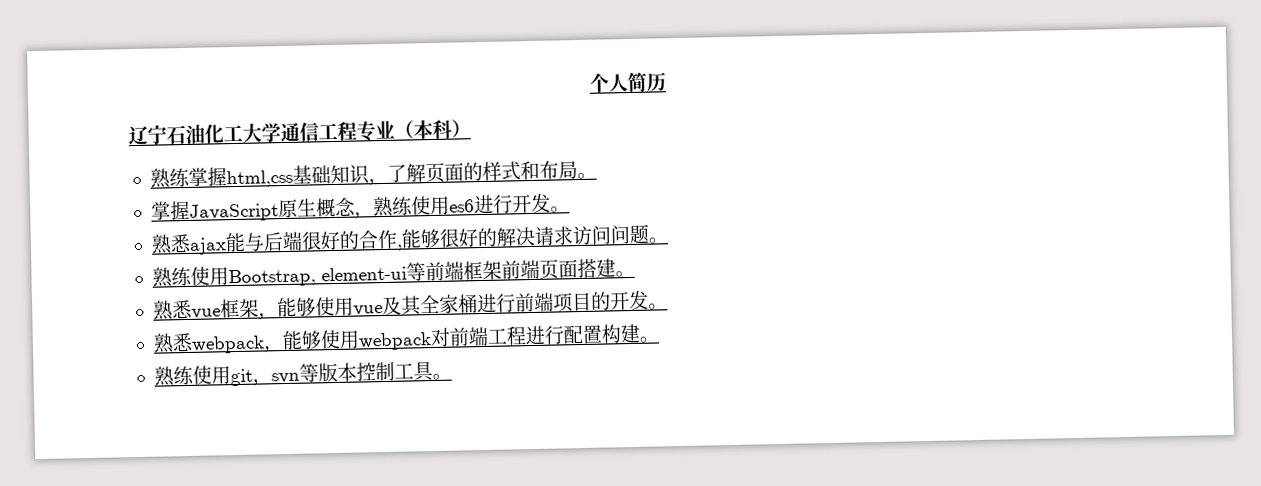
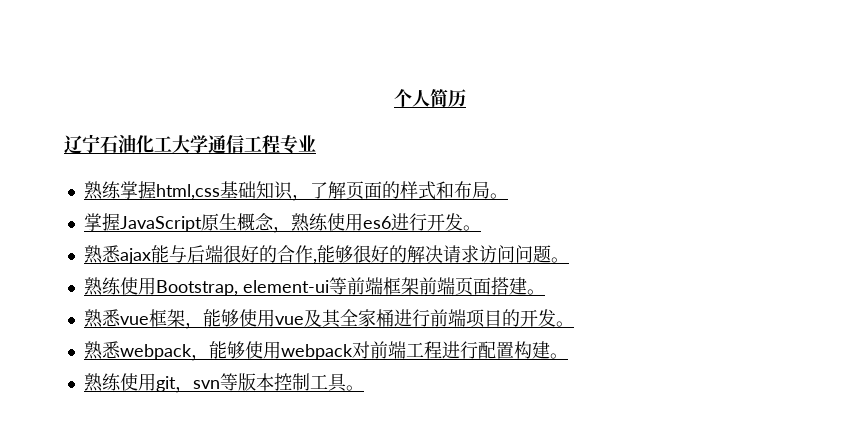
- 辽宁石油化工大学通信工程专业（本科）
+ 辽宁石油化工大学通信工程专业

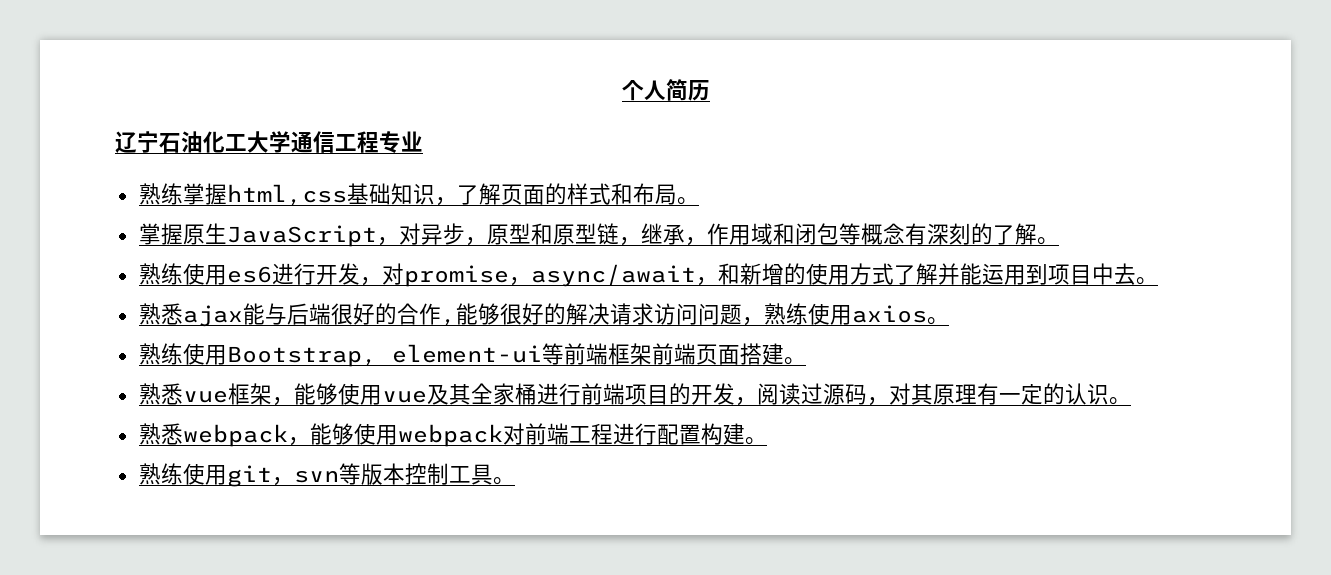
- 掌握JavaScript原生概念，熟练使用es6进行开发。
+ 掌握原生JavaScript，对异步，原型和原型链，继承，作用域和闭包等概念有深刻的了解。
+ 熟练使用es6进行开发，对promise，async/await，和新增的使用方式了解并能运用到项目中去。
- 熟悉ajax能与后端很好的合作,能够很好的解决请求访问问题。
+ 熟悉ajax能与后端很好的合作,能够很好的解决请求访问问题，熟练使用axios。
- 熟悉vue框架，能够使用vue及其全家桶进行前端项目的开发。
+ 熟悉vue框架，能够使用vue及其全家桶进行前端项目的开发，阅读过源码，对其原理有一定的认识。

